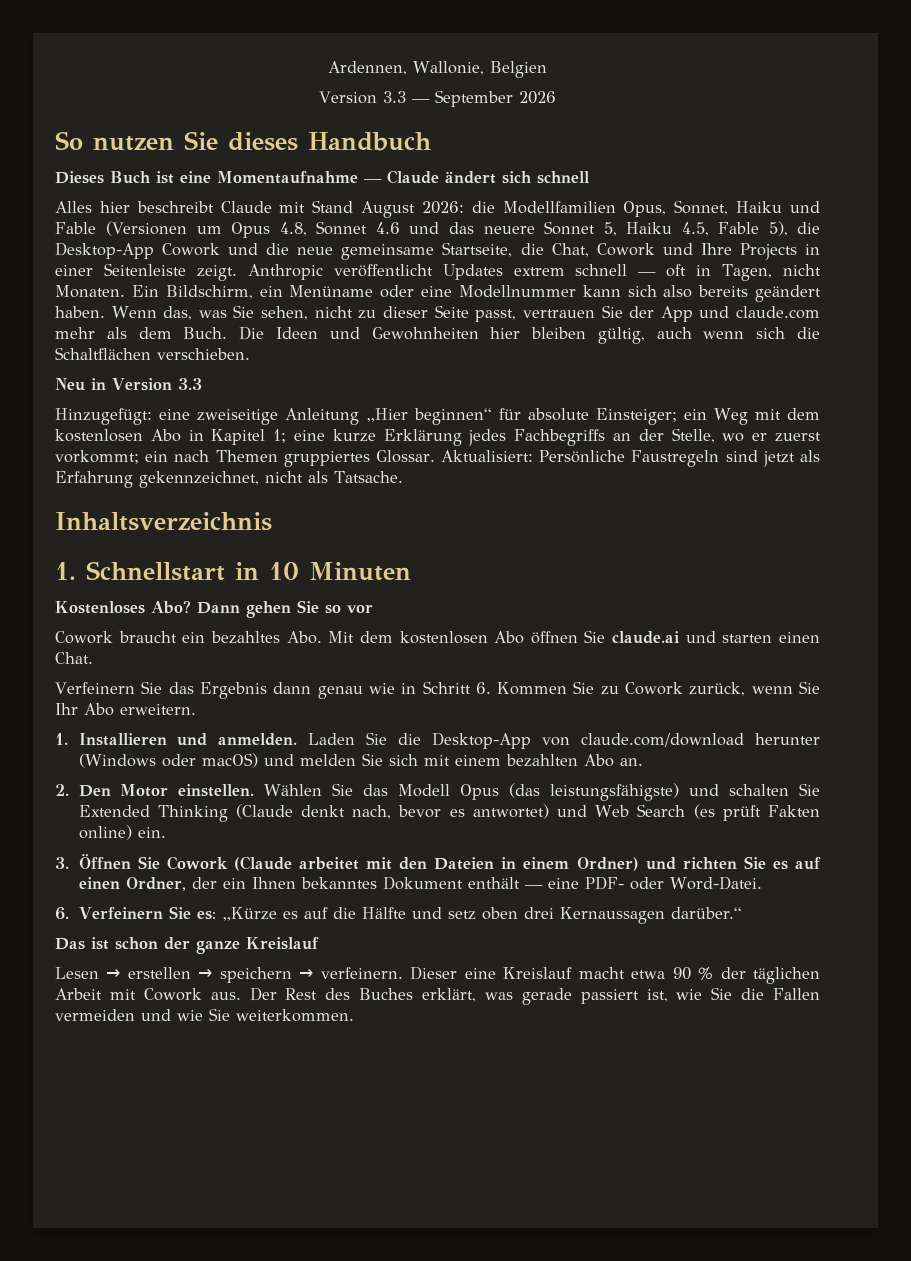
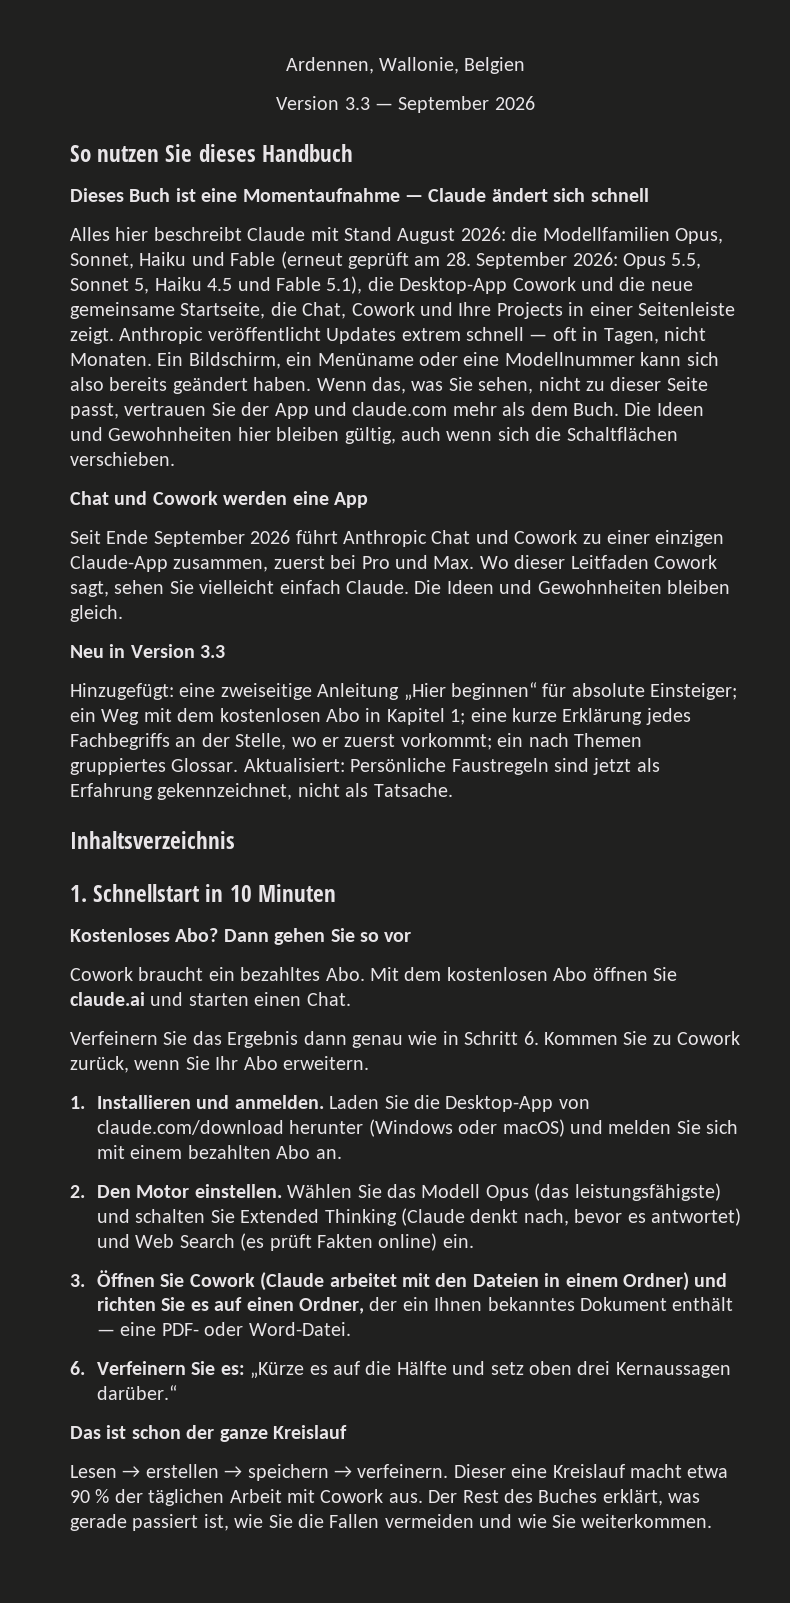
- Alles hier beschreibt Claude mit Stand August 2026: die Modellfamilien Opus, Sonnet, Haiku und Fable (Versionen um Opus 4.8, Sonnet 4.6 und das neuere Sonnet 5, Haiku 4.5, Fable 5), die Desktop-App Cowork und die neue gemeinsame Startseite, die Chat, Cowork und Ihre Projects in einer Seitenleiste zeigt.
+ Alles hier beschreibt Claude mit Stand August 2026: die Modellfamilien Opus, Sonnet, Haiku und Fable (erneut geprüft am 28. September 2026: Opus 5.5, Sonnet 5, Haiku 4.5 und Fable 5.1), die Desktop-App Cowork und die neue gemeinsame Startseite, die Chat, Cowork und Ihre Projects in einer Seitenleiste zeigt.
+ Chat und Cowork werden eine App
+ Seit Ende September 2026 führt Anthropic Chat und Cowork zu einer einzigen Claude-App zusammen, zuerst bei Pro und Max. Wo dieser Leitfaden Cowork sagt, sehen Sie vielleicht einfach Claude. Die Ideen und Gewohnheiten bleiben gleich.

